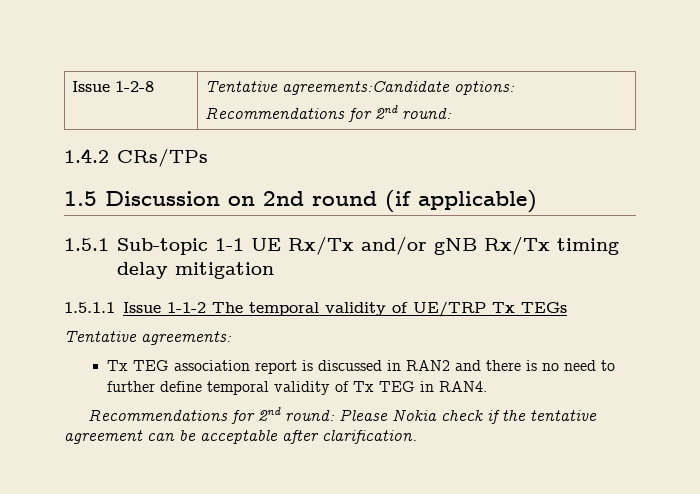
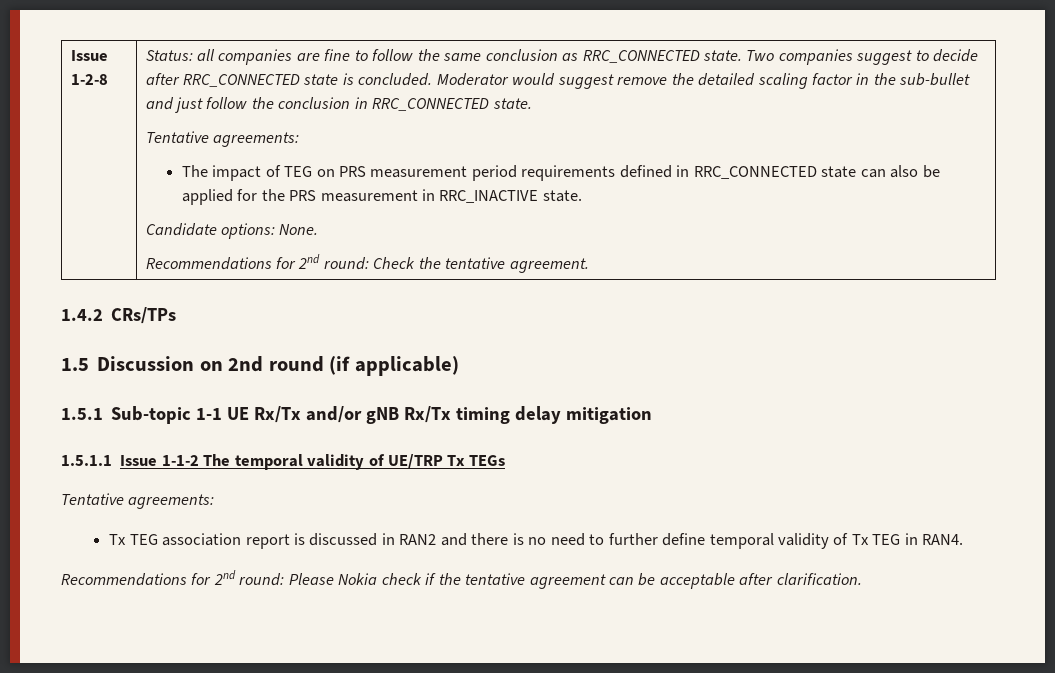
- Tentative agreements:Candidate options:
- Recommendations for 2nd round:
+ Status: all companies are fine to follow the same conclusion as RRC_CONNECTED state. Two companies suggest to decide after RRC_CONNECTED state is concluded. Moderator would suggest remove the detailed scaling factor in the sub-bullet and just follow the conclusion in RRC_CONNECTED state.
+ Tentative agreements:
+ The impact of TEG on PRS measurement period requirements defined in RRC_CONNECTED state can also be applied for the PRS measurement in RRC_INACTIVE state.
+ Candidate options: None.
+ Recommendations for 2nd round: Check the tentative agreement.

